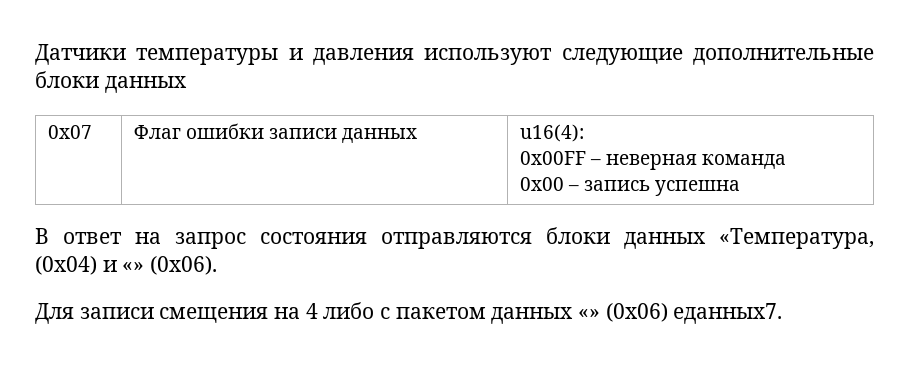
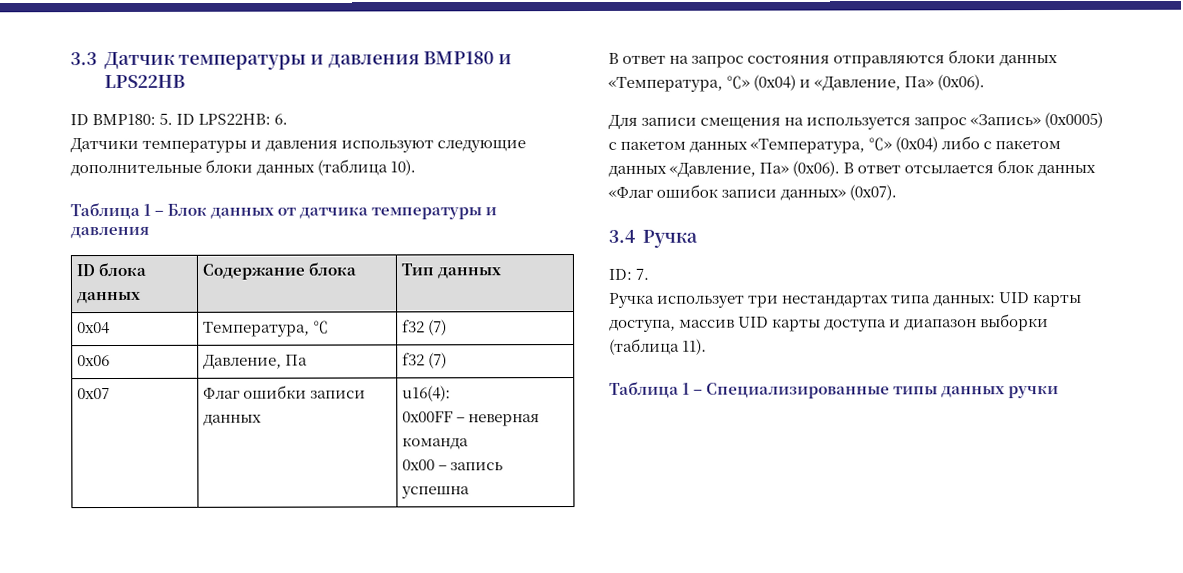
+ 3.3 Датчик температуры и давления BMP180 и LPS22HB
+ ID BMP180: 5. ID LPS22HB: 6.
- Датчики температуры и давления используют следующие дополнительные блоки данных
+ Датчики температуры и давления используют следующие дополнительные блоки данных (таблица 10).
+ Таблица 1 – Блок данных от датчика температуры и давления
+ ID блока данных | Содержание блока | Тип данных
+ 0x04 | Температура, ℃ | f32 (7)
+ 0x06 | Давление, Па | f32 (7)
- В ответ на запрос состояния отправляются блоки данных «Температура, (0x04) и «» (0x06).
+ В ответ на запрос состояния отправляются блоки данных «Температура, ℃» (0x04) и «Давление, Па» (0x06).
- Для записи смещения на 4 либо с пакетом данных «» (0x06) еданных7.
+ Для записи смещения на используется запрос «Запись» (0x0005) c пакетом данных «Температура, ℃» (0x04) либо с пакетом данных «Давление, Па» (0x06). В ответ отсылается блок данных «Флаг ошибок записи данных» (0x07).
+ 3.4 Ручка
+ ID: 7.
+ Ручка использует три нестандартах типа данных: UID карты доступа, массив UID карты доступа и диапазон выборки (таблица 11).
+ Таблица 1 – Специализированные типы данных ручки

